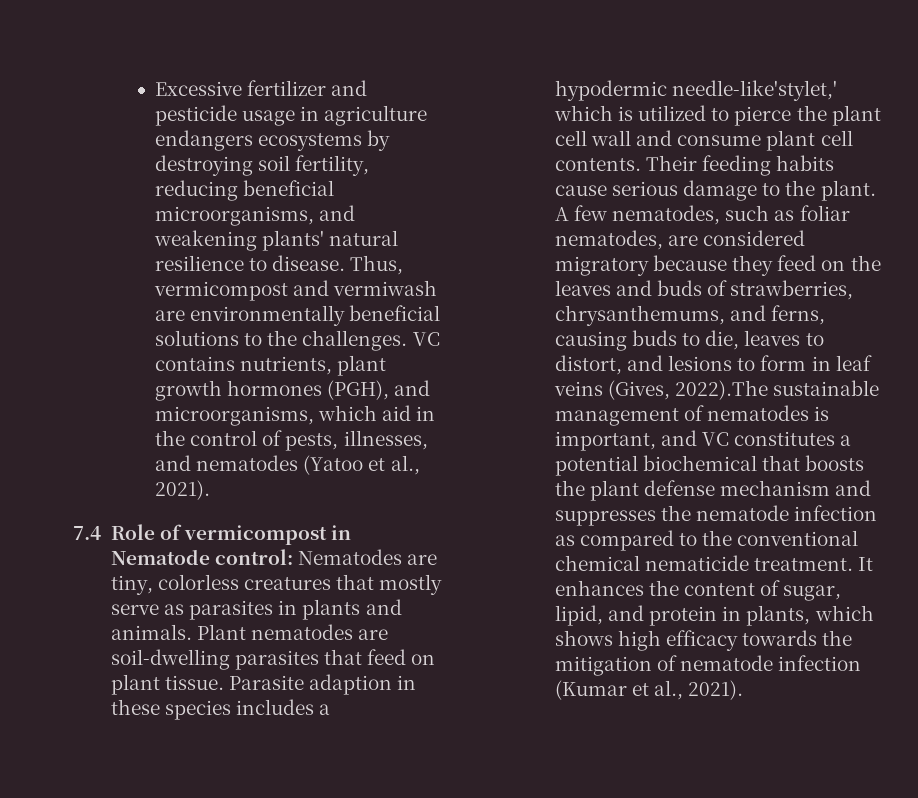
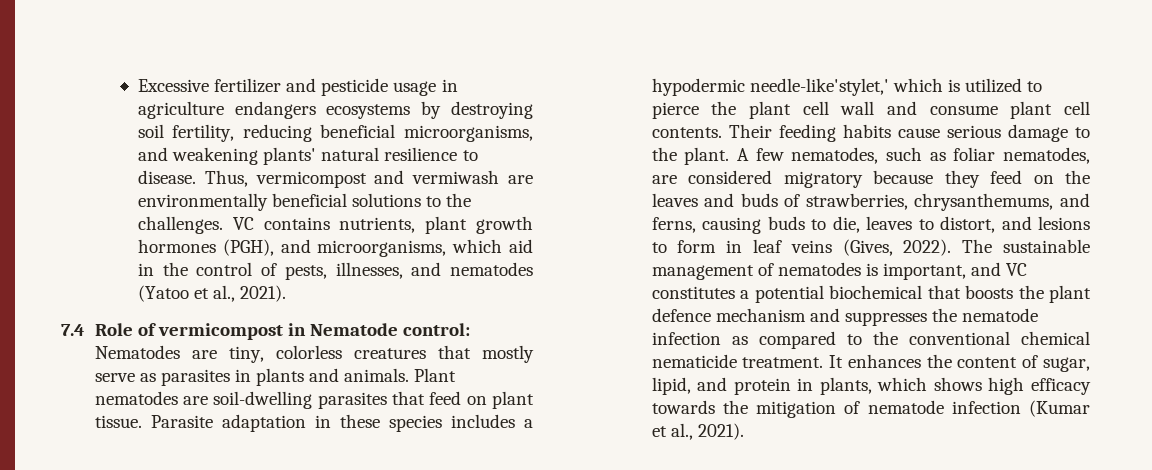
- Parasite adaption in these species includes a hypodermic needle-like'stylet,' which is utilized to pierce the plant cell wall and consume plant cell contents.
+ Parasite adaptation in these species includes a hypodermic needle-like'stylet,' which is utilized to pierce the plant cell wall and consume plant cell contents.
- A few nematodes, such as foliar nematodes, are considered migratory because they feed on the leaves and buds of strawberries, chrysanthemums, and ferns, causing buds to die, leaves to distort, and lesions to form in leaf veins (Gives, 2022).The sustainable management of nematodes is important, and VC constitutes a potential biochemical that boosts the plant defense mechanism and suppresses the nematode infection as compared to the conventional chemical nematicide treatment.
+ A few nematodes, such as foliar nematodes, are considered migratory because they feed on the leaves and buds of strawberries, chrysanthemums, and ferns, causing buds to die, leaves to distort, and lesions to form in leaf veins (Gives, 2022). The sustainable management of nematodes is important, and VC constitutes a potential biochemical that boosts the plant defence mechanism and suppresses the nematode infection as compared to the conventional chemical nematicide treatment.

